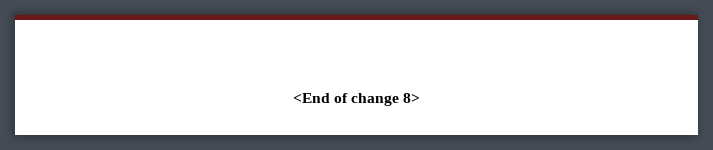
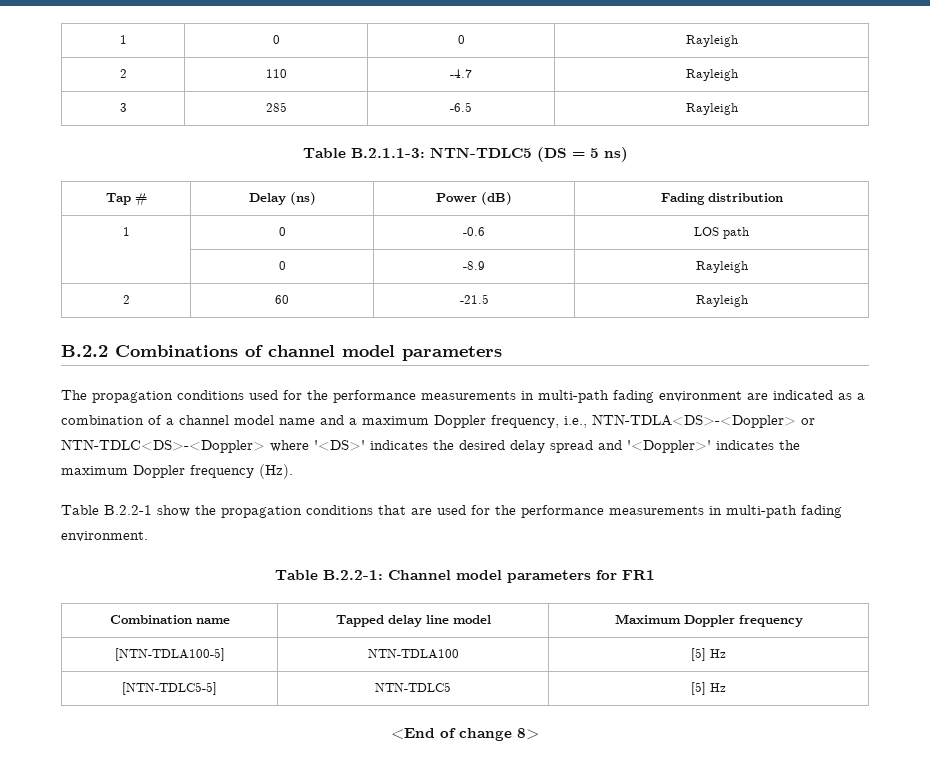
+ 1 | 0 | 0 | Rayleigh
+ 2 | 110 | -4.7 | Rayleigh
+ 3 | 285 | -6.5 | Rayleigh
+ Table B.2.1.1-3: NTN-TDLC5 (DS = 5 ns)
+ Tap # | Delay (ns) | Power (dB) | Fading distribution
+ 1 | 0 | -0.6 | LOS path
+ | 0 | -8.9 | Rayleigh
+ 2 | 60 | -21.5 | Rayleigh
+ B.2.2 Combinations of channel model parameters
+ The propagation conditions used for the performance measurements in multi-path fading environment are indicated as a combination of a channel model name and a maximum Doppler frequency, i.e., NTN-TDLA<DS>-<Doppler> or NTN-TDLC<DS>-<Doppler> where '<DS>' indicates the desired delay spread and '<Doppler>' indicates the maximum Doppler frequency (Hz).
+ Table B.2.2-1 show the propagation conditions that are used for the performance measurements in multi-path fading environment.
+ Table B.2.2-1: Channel model parameters for FR1
+ Combination name | Tapped delay line model | Maximum Doppler frequency
+ [NTN-TDLA100-5] | NTN-TDLA100 | [5] Hz
+ [NTN-TDLC5-5] | NTN-TDLC5 | [5] Hz

